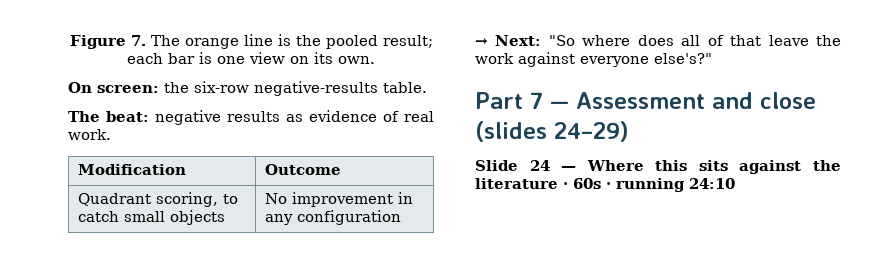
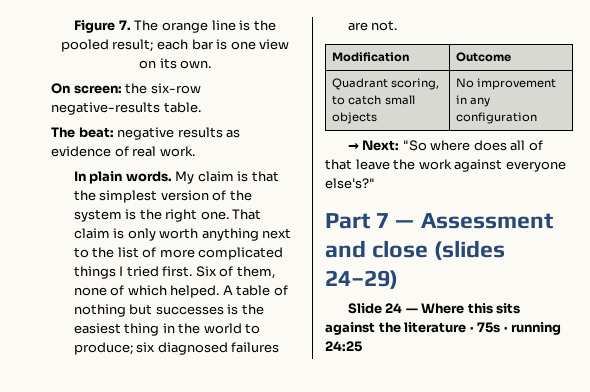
+ In plain words. My claim is that the simplest version of the system is the right one. That claim is only worth anything next to the list of more complicated things I tried first. Six of them, none of which helped. A table of nothing but successes is the easiest thing in the world to produce; six diagnosed failures are not.
- Slide 24 — Where this sits against the literature · 60s · running 24:10
+ Slide 24 — Where this sits against the literature · 75s · running 24:25

